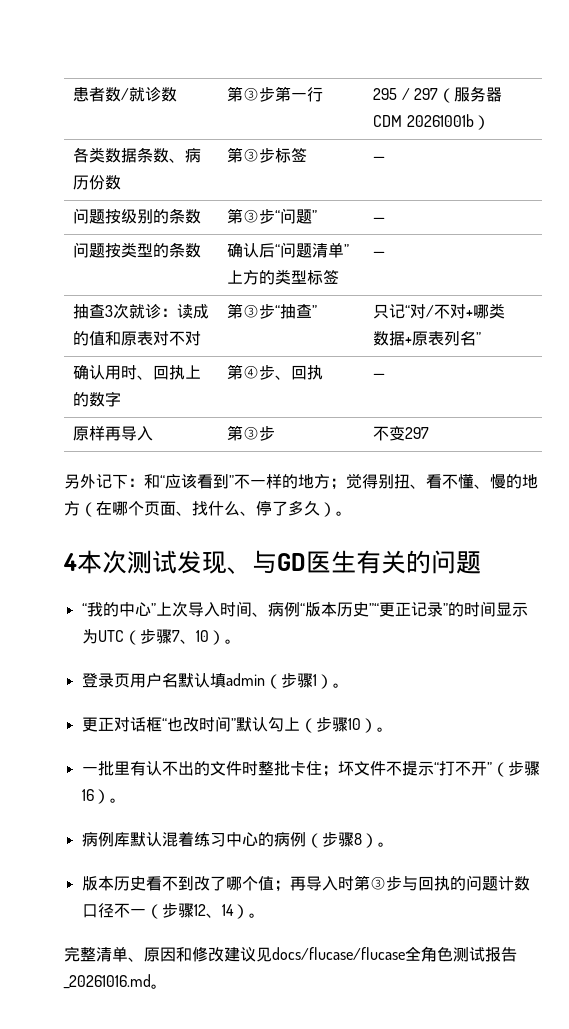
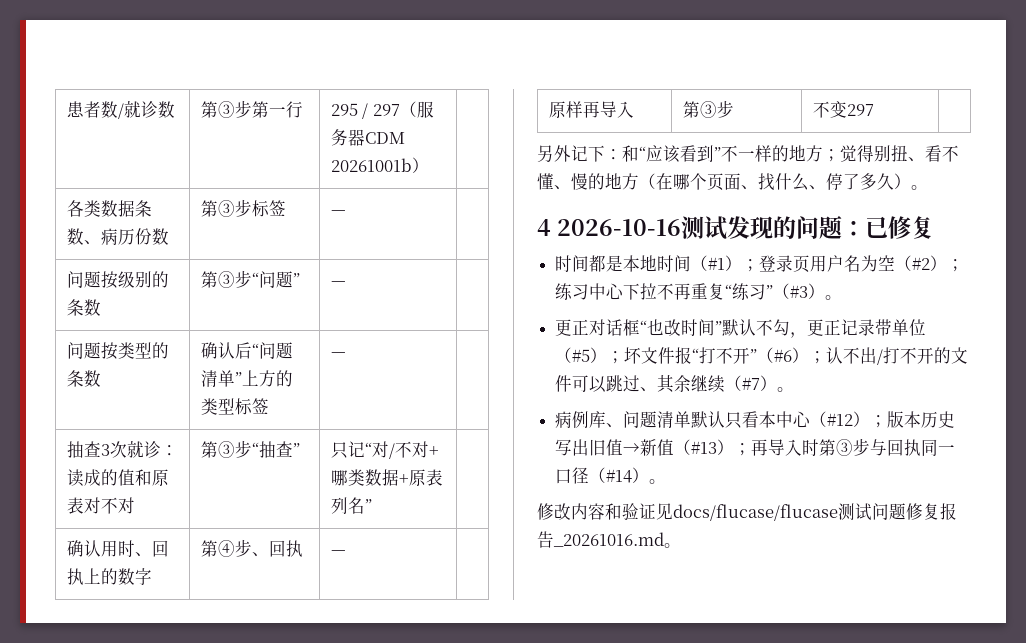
- 4本次测试发现、与GD医生有关的问题
- “我的中心”上次导入时间、病例“版本历史”“更正记录”的时间显示为UTC（步骤7、10）。
- 登录页用户名默认填admin（步骤1）。
+ 4 2026-10-16测试发现的问题：已修复
+ 时间都是本地时间（#1）；登录页用户名为空（#2）；练习中心下拉不再重复“练习”（#3）。
- 更正对话框“也改时间”默认勾上（步骤10）。
- 一批里有认不出的文件时整批卡住；坏文件不提示“打不开”（步骤16）。
- 病例库默认混着练习中心的病例（步骤8）。
- 版本历史看不到改了哪个值；再导入时第③步与回执的问题计数口径不一（步骤12、14）。
- 完整清单、原因和修改建议见docs/flucase/flucase全角色测试报告_20261016.md。
+ 更正对话框“也改时间”默认不勾，更正记录带单位（#5）；坏文件报“打不开”（#6）；认不出/打不开的文件可以跳过、其余继续（#7）。
+ 病例库、问题清单默认只看本中心（#12）；版本历史写出旧值→新值（#13）；再导入时第③步与回执同一口径（#14）。
+ 修改内容和验证见docs/flucase/flucase测试问题修复报告_20261016.md。

